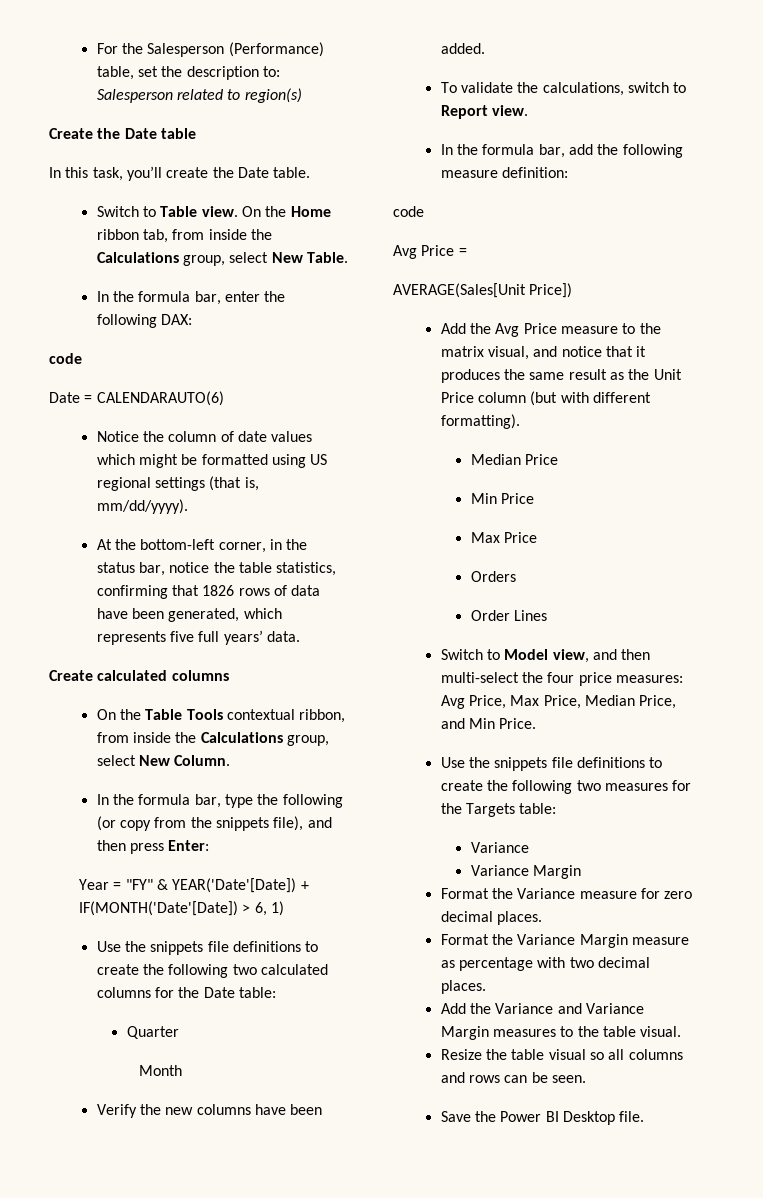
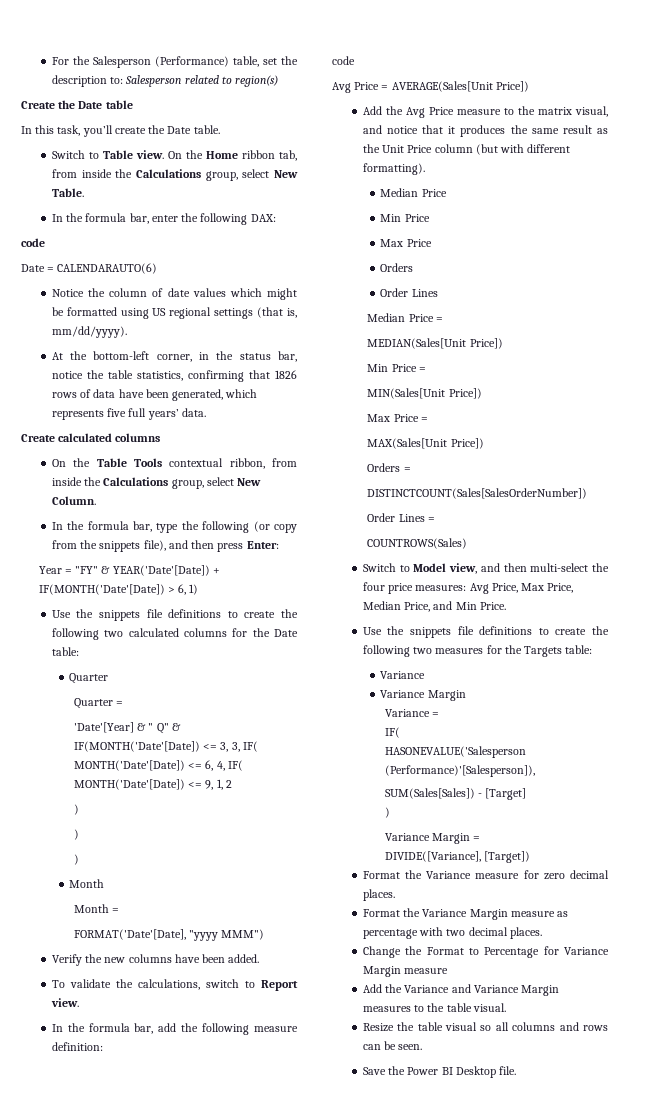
+ Quarter =
+ 'Date'[Year] & " Q" & IF(MONTH('Date'[Date]) <= 3, 3, IF( MONTH('Date'[Date]) <= 6, 4, IF( MONTH('Date'[Date]) <= 9, 1, 2
+ )
+ )
+ )
  Month
+ Month =
+ FORMAT('Date'[Date], "yyyy MMM")
- Avg Price =
- AVERAGE(Sales[Unit Price])
+ Avg Price = AVERAGE(Sales[Unit Price])
+ Median Price =
+ MEDIAN(Sales[Unit Price])
+ Min Price =
+ MIN(Sales[Unit Price])
+ Max Price =
+ MAX(Sales[Unit Price])
+ Orders =
+ DISTINCTCOUNT(Sales[SalesOrderNumber])
+ Order Lines =
+ COUNTROWS(Sales)
+ Variance =
+ IF(
+ HASONEVALUE('Salesperson (Performance)'[Salesperson]),
+ SUM(Sales[Sales]) - [Target]
+ )
+ Variance Margin =
+ DIVIDE([Variance], [Target])
+ Change the Format to Percentage for Variance Margin measure

